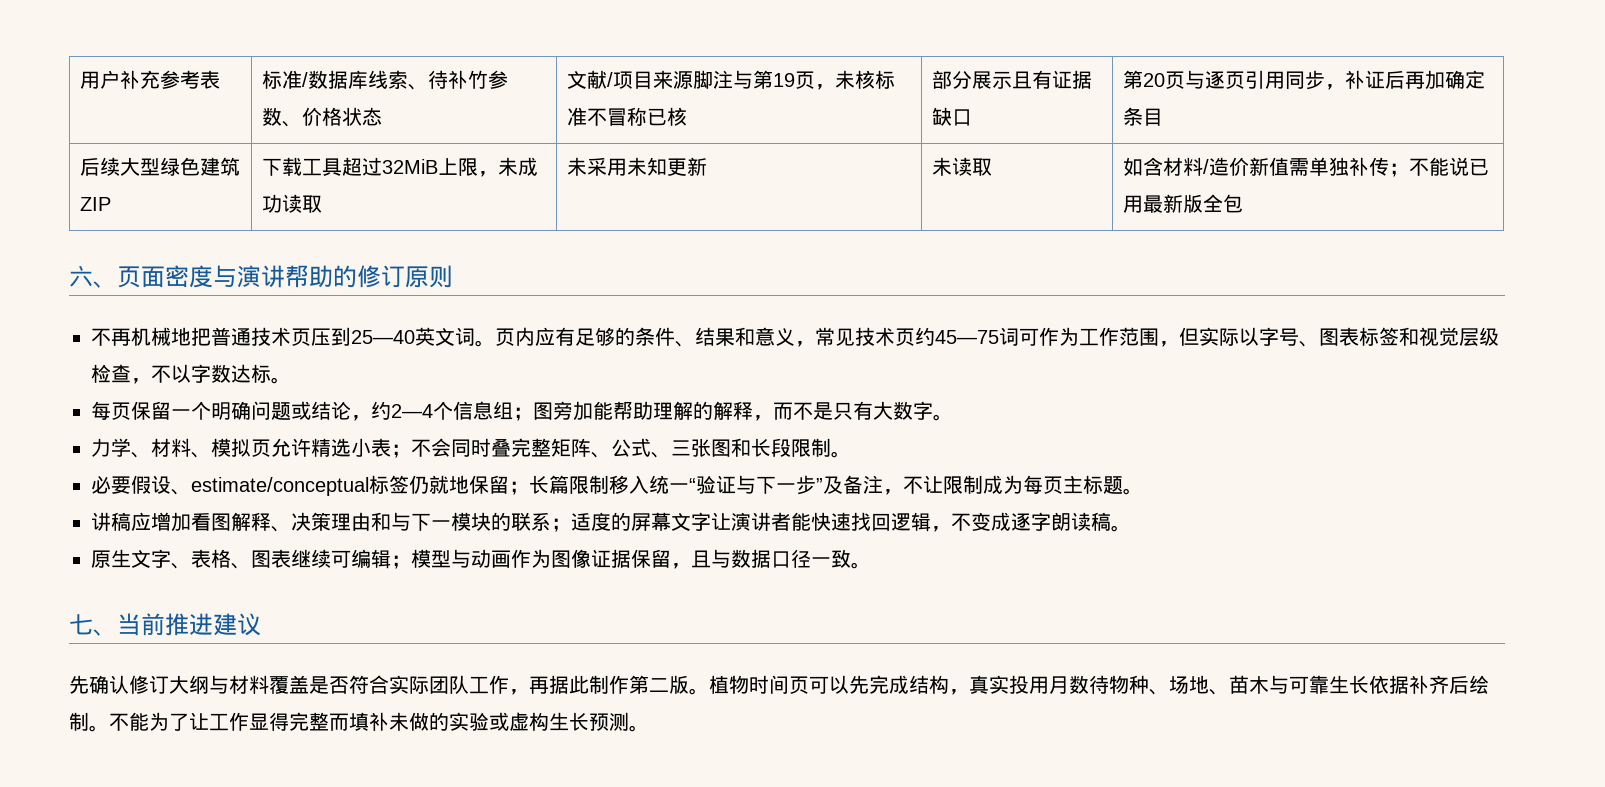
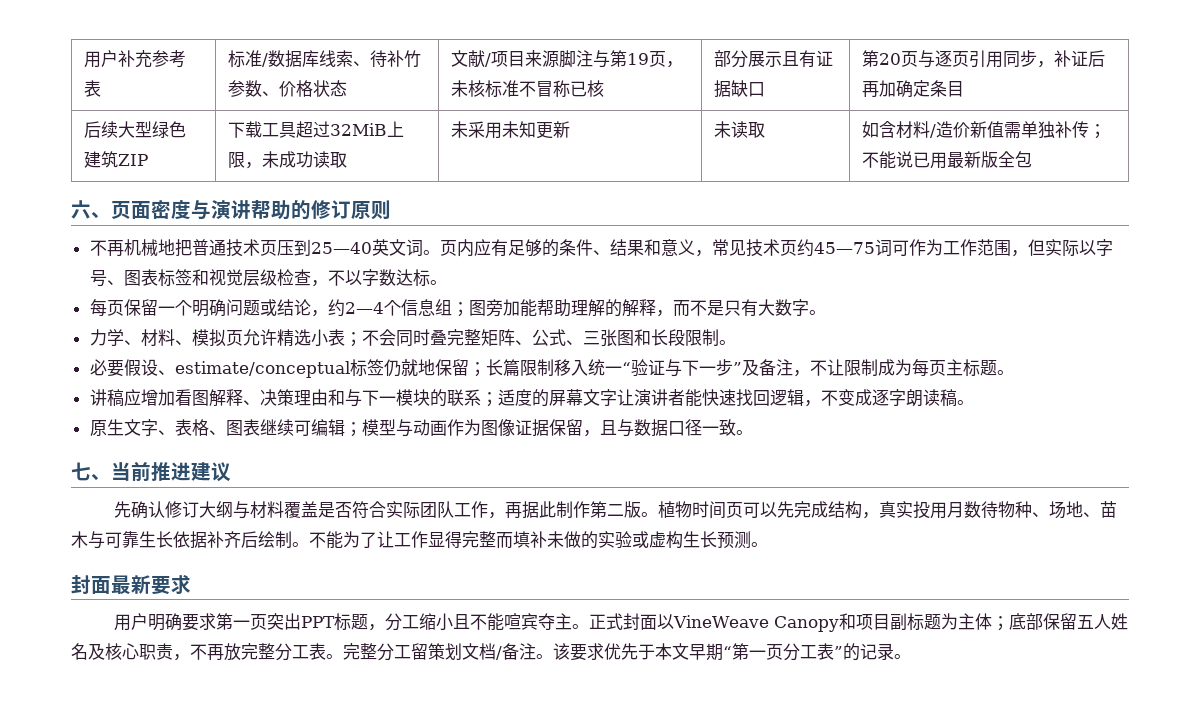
+ 封面最新要求
+ 用户明确要求第一页突出PPT标题，分工缩小且不能喧宾夺主。正式封面以VineWeave Canopy和项目副标题为主体；底部保留五人姓名及核心职责，不再放完整分工表。完整分工留策划文档/备注。该要求优先于本文早期“第一页分工表”的记录。

